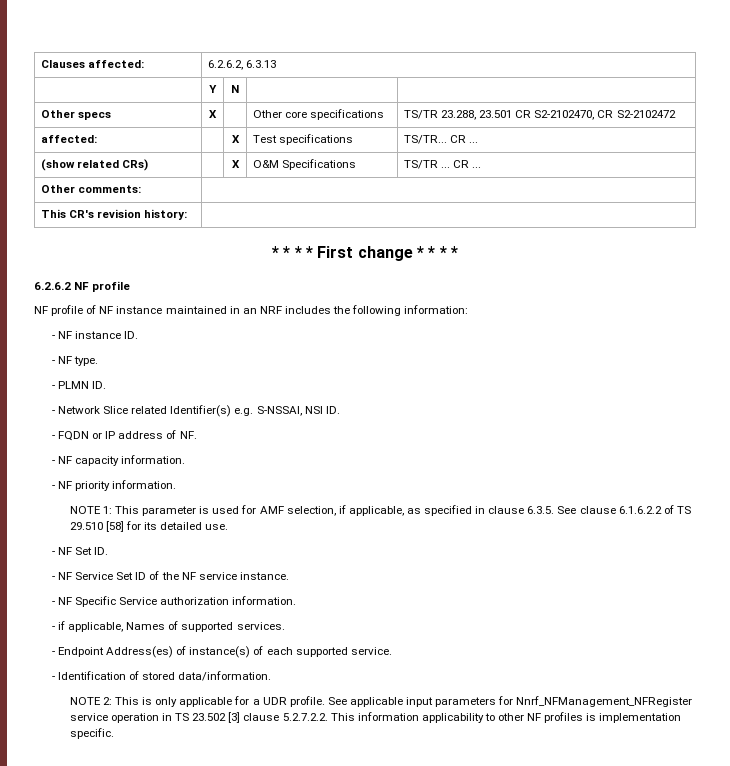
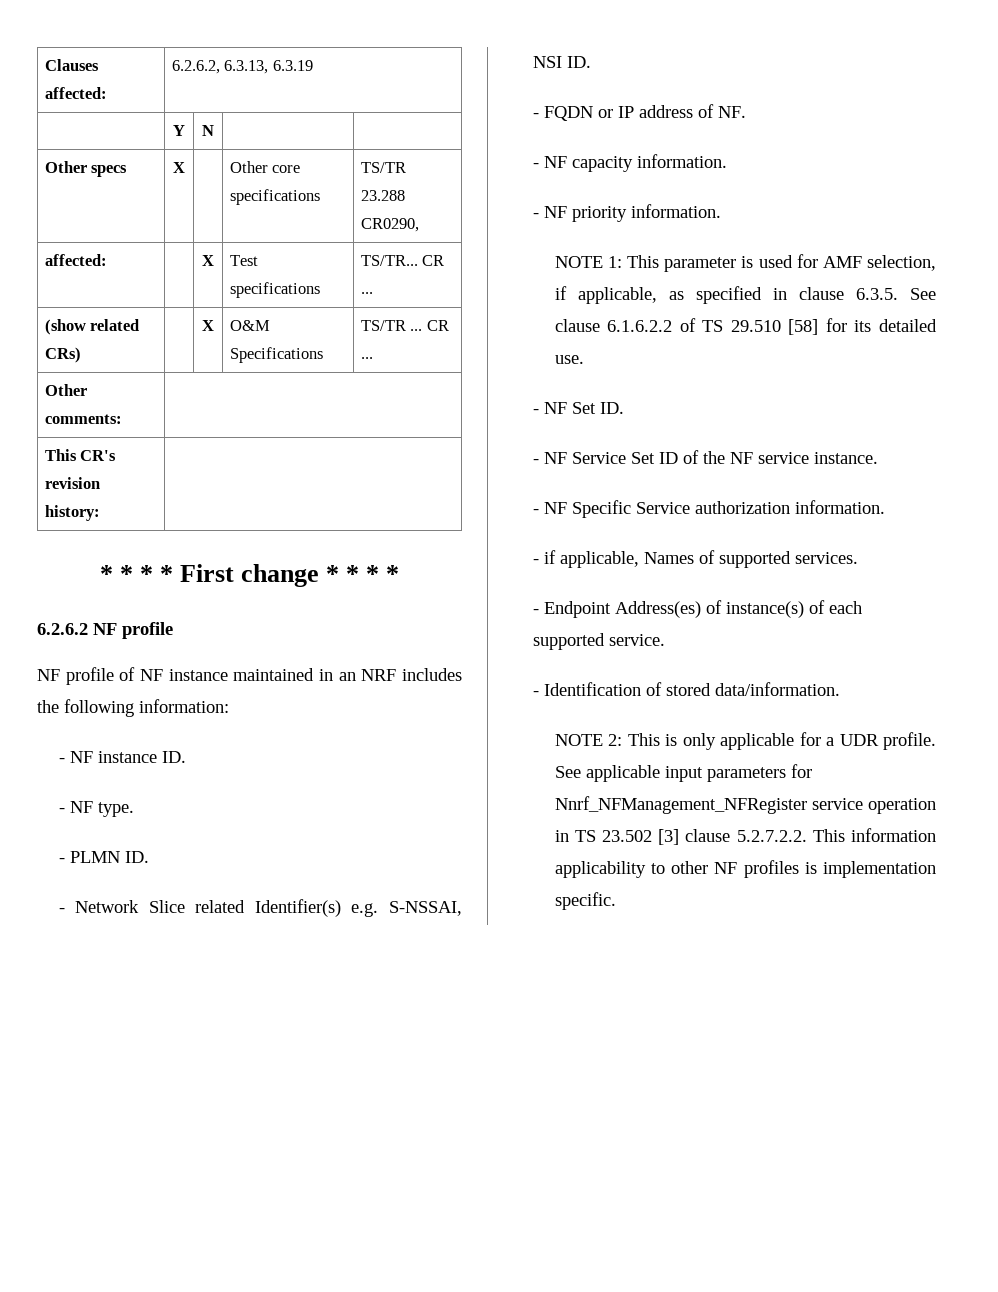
- Clauses affected: | 6.2.6.2, 6.3.13
+ Clauses affected: | 6.2.6.2, 6.3.13, 6.3.19
- Other specs | X | | Other core specifications | TS/TR 23.288, 23.501 CR S2-2102470, CR S2-2102472
+ Other specs | X | | Other core specifications | TS/TR 23.288 CR0290,

